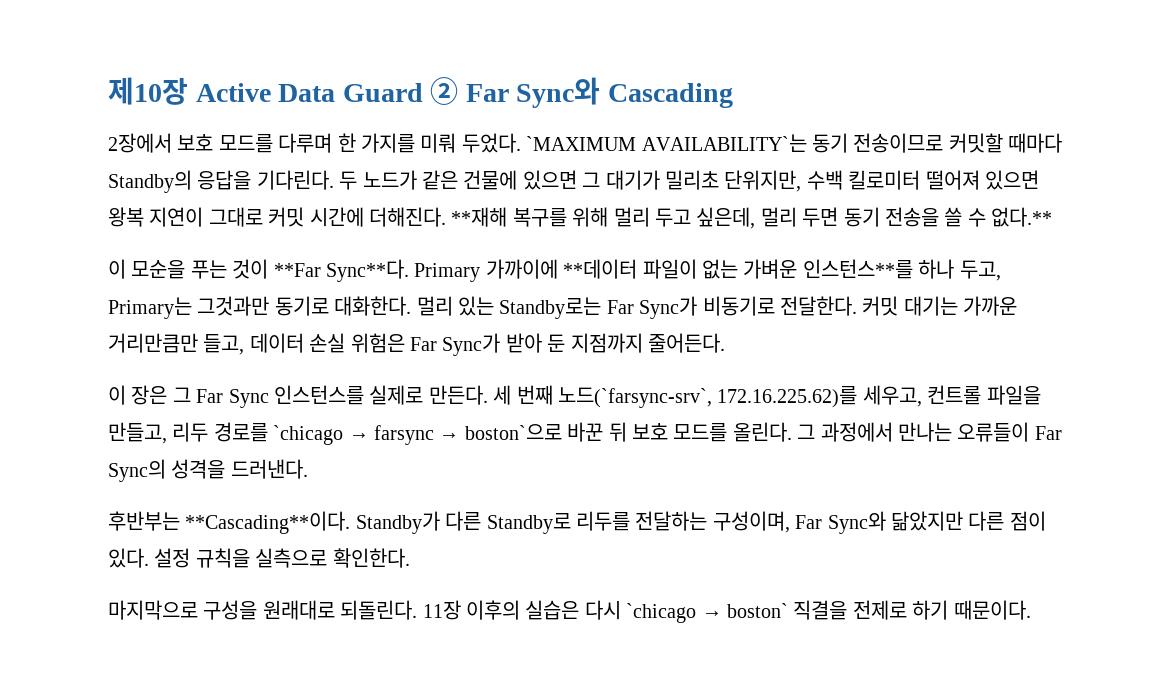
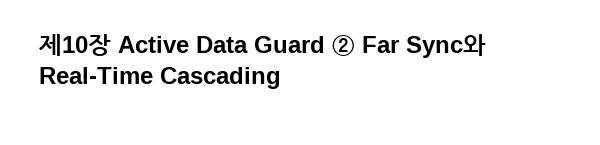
- 제10장 Active Data Guard ② Far Sync와 Cascading
+ 제10장 Active Data Guard ② Far Sync와 Real-Time Cascading
- 2장에서 보호 모드를 다루며 한 가지를 미뤄 두었다. `MAXIMUM AVAILABILITY`는 동기 전송이므로 커밋할 때마다 Standby의 응답을 기다린다. 두 노드가 같은 건물에 있으면 그 대기가 밀리초 단위지만, 수백 킬로미터 떨어져 있으면 왕복 지연이 그대로 커밋 시간에 더해진다. **재해 복구를 위해 멀리 두고 싶은데, 멀리 두면 동기 전송을 쓸 수 없다.**
- 이 모순을 푸는 것이 **Far Sync**다. Primary 가까이에 **데이터 파일이 없는 가벼운 인스턴스**를 하나 두고, Primary는 그것과만 동기로 대화한다. 멀리 있는 Standby로는 Far Sync가 비동기로 전달한다. 커밋 대기는 가까운 거리만큼만 들고, 데이터 손실 위험은 Far Sync가 받아 둔 지점까지 줄어든다.
- 이 장은 그 Far Sync 인스턴스를 실제로 만든다. 세 번째 노드(`farsync-srv`, 172.16.225.62)를 세우고, 컨트롤 파일을 만들고, 리두 경로를 `chicago → farsync → boston`으로 바꾼 뒤 보호 모드를 올린다. 그 과정에서 만나는 오류들이 Far Sync의 성격을 드러낸다.
- 후반부는 **Cascading**이다. Standby가 다른 Standby로 리두를 전달하는 구성이며, Far Sync와 닮았지만 다른 점이 있다. 설정 규칙을 실측으로 확인한다.
- 마지막으로 구성을 원래대로 되돌린다. 11장 이후의 실습은 다시 `chicago → boston` 직결을 전제로 하기 때문이다.

